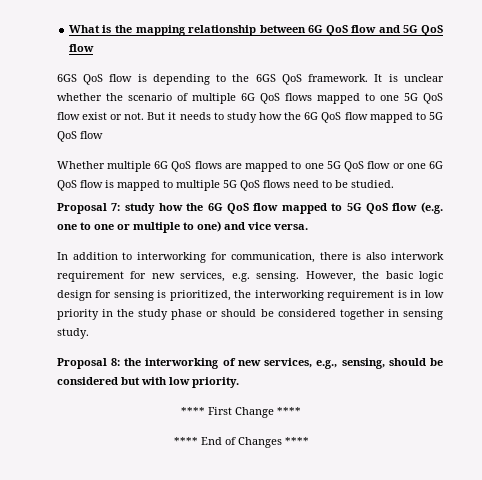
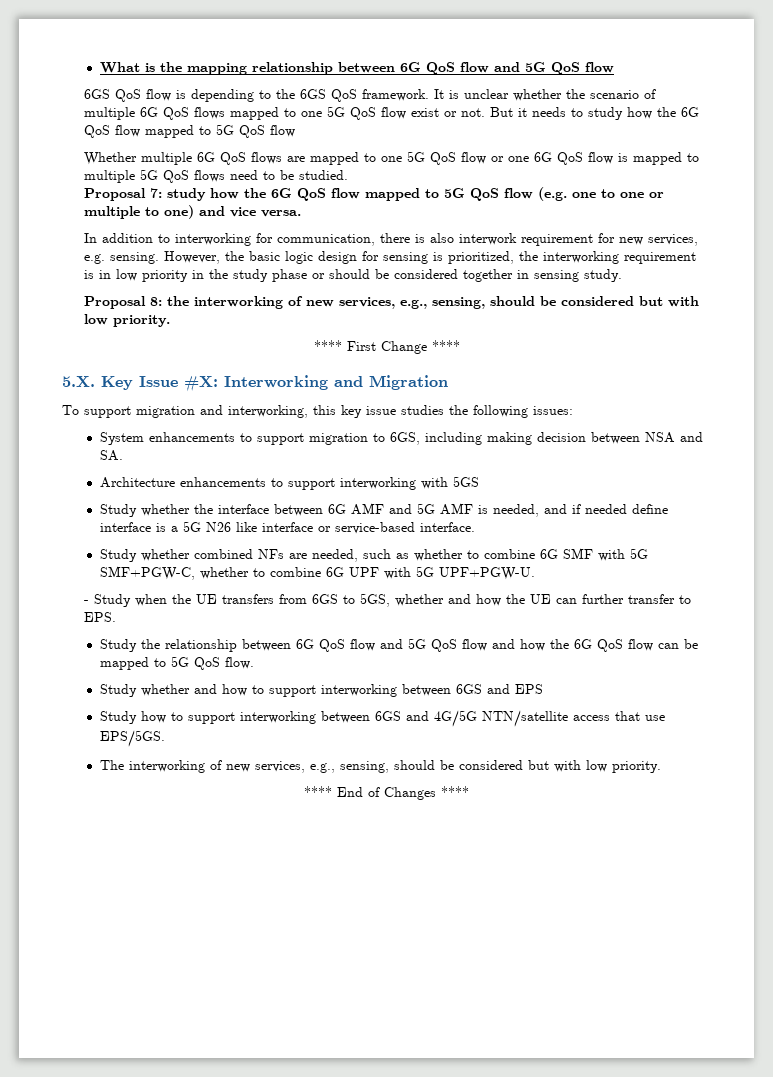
+ 5.X. Key Issue #X: Interworking and Migration
+ To support migration and interworking, this key issue studies the following issues:
+ System enhancements to support migration to 6GS, including making decision between NSA and SA.
+ Architecture enhancements to support interworking with 5GS
+ Study whether the interface between 6G AMF and 5G AMF is needed, and if needed define interface is a 5G N26 like interface or service-based interface.
+ Study whether combined NFs are needed, such as whether to combine 6G SMF with 5G SMF+PGW-C, whether to combine 6G UPF with 5G UPF+PGW-U.
+ - Study when the UE transfers from 6GS to 5GS, whether and how the UE can further transfer to EPS.
+ Study the relationship between 6G QoS flow and 5G QoS flow and how the 6G QoS flow can be mapped to 5G QoS flow.
+ Study whether and how to support interworking between 6GS and EPS
+ Study how to support interworking between 6GS and 4G/5G NTN/satellite access that use EPS/5GS.
+ The interworking of new services, e.g., sensing, should be considered but with low priority.

